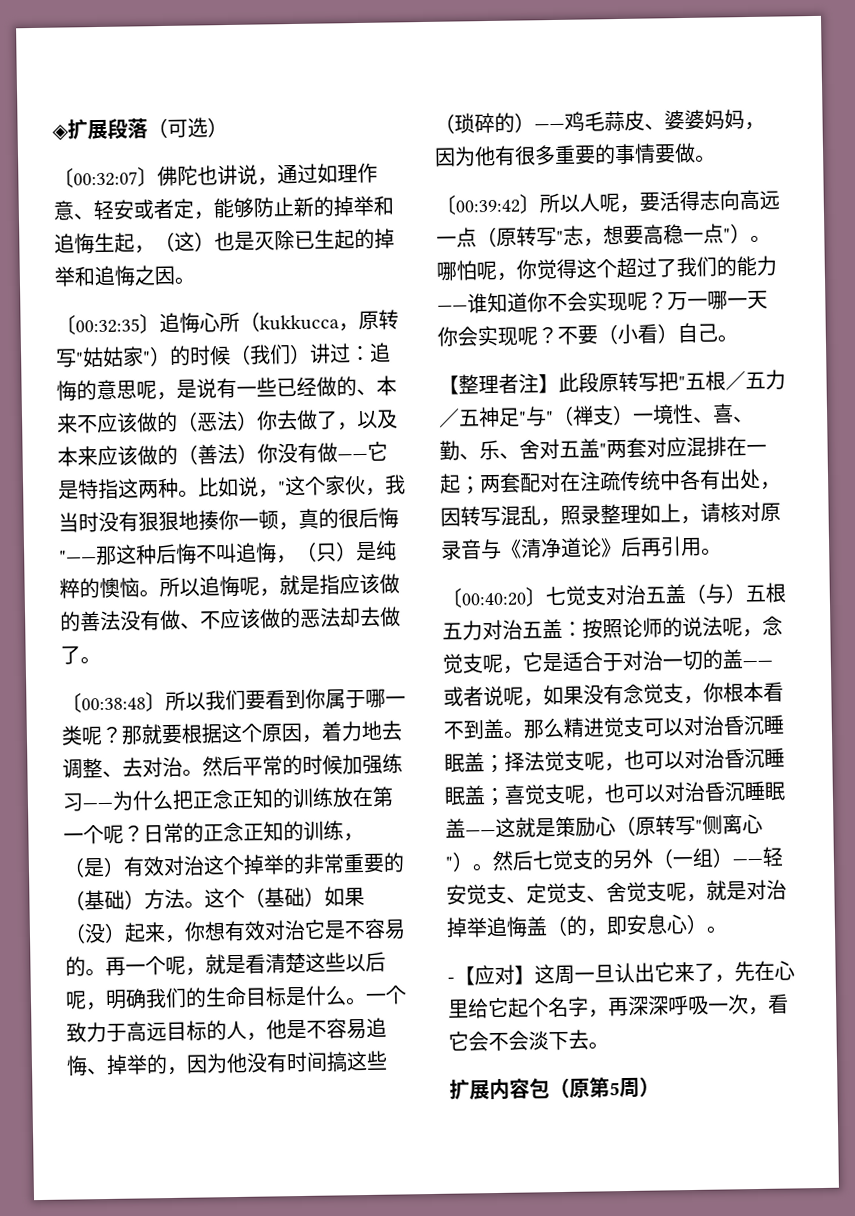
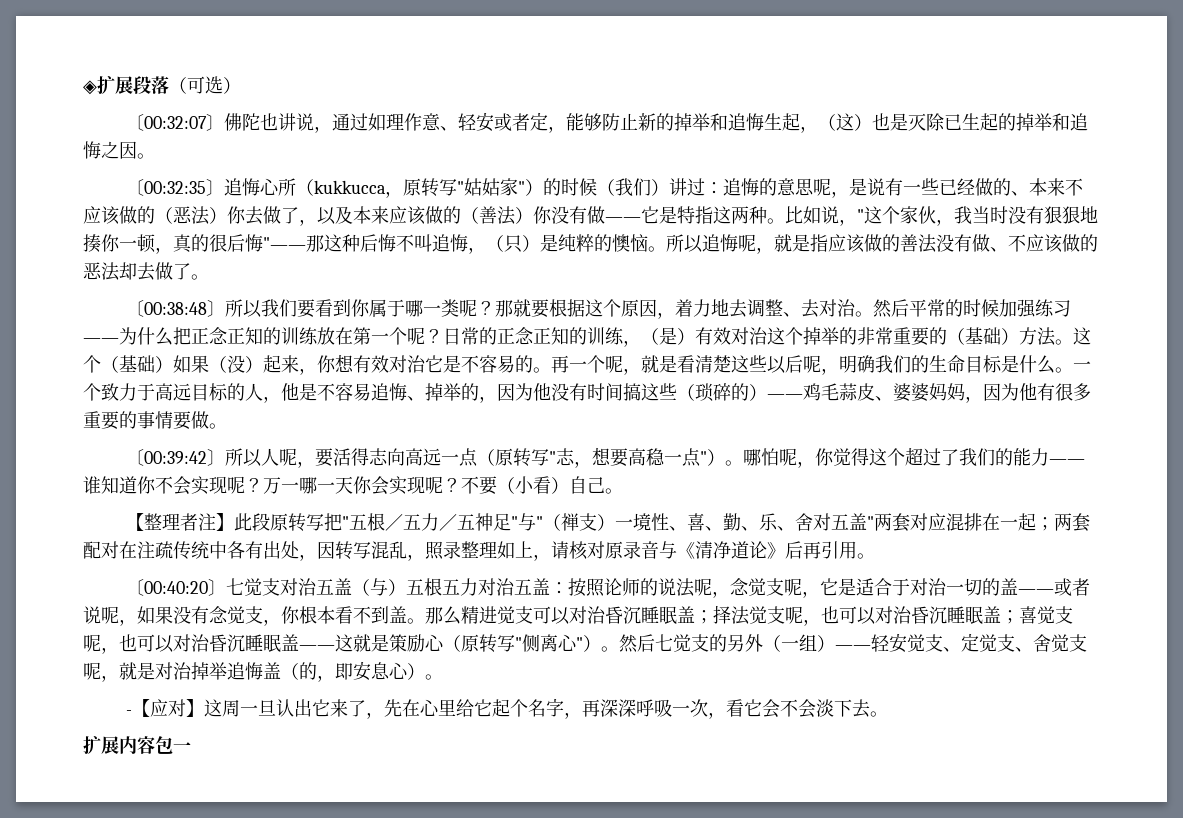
- 扩展内容包（原第5周）
+ 扩展内容包一

